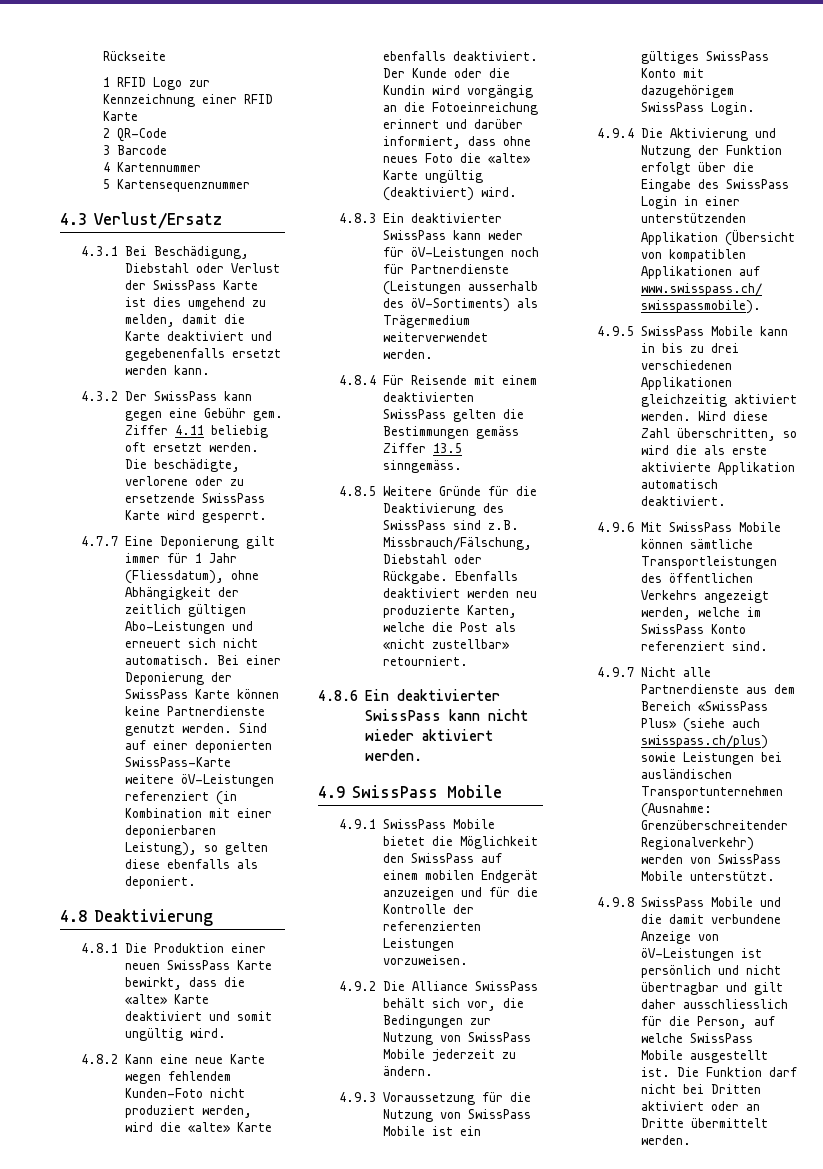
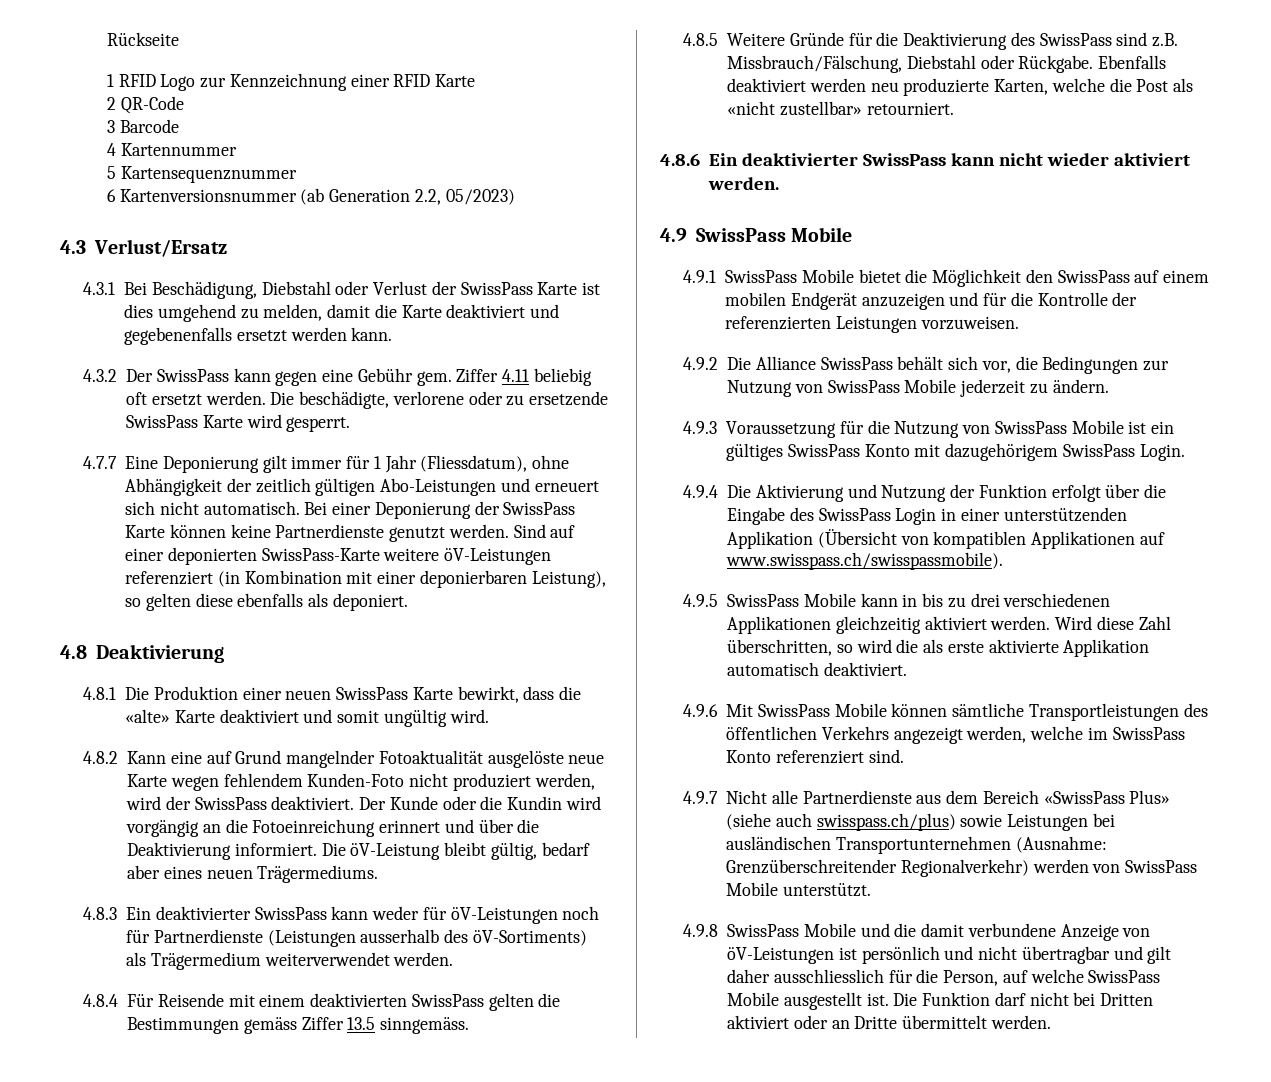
+ 6 Kartenversionsnummer (ab Generation 2.2, 05/2023)
- 4.8.2 Kann eine neue Karte wegen fehlendem Kunden-Foto nicht produziert werden, wird die «alte» Karte ebenfalls deaktiviert.
+ 4.8.2 Kann eine auf Grund mangelnder Fotoaktualität ausgelöste neue Karte wegen fehlendem Kunden-Foto nicht produziert werden, wird der SwissPass deaktiviert.
- Der Kunde oder die Kundin wird vorgängig an die Fotoeinreichung erinnert und darüber informiert, dass ohne neues Foto die «alte» Karte ungültig (deaktiviert) wird.
+ Der Kunde oder die Kundin wird vorgängig an die Fotoeinreichung erinnert und über die Deaktivierung informiert. Die öV-Leistung bleibt gültig, bedarf aber eines neuen Trägermediums.

